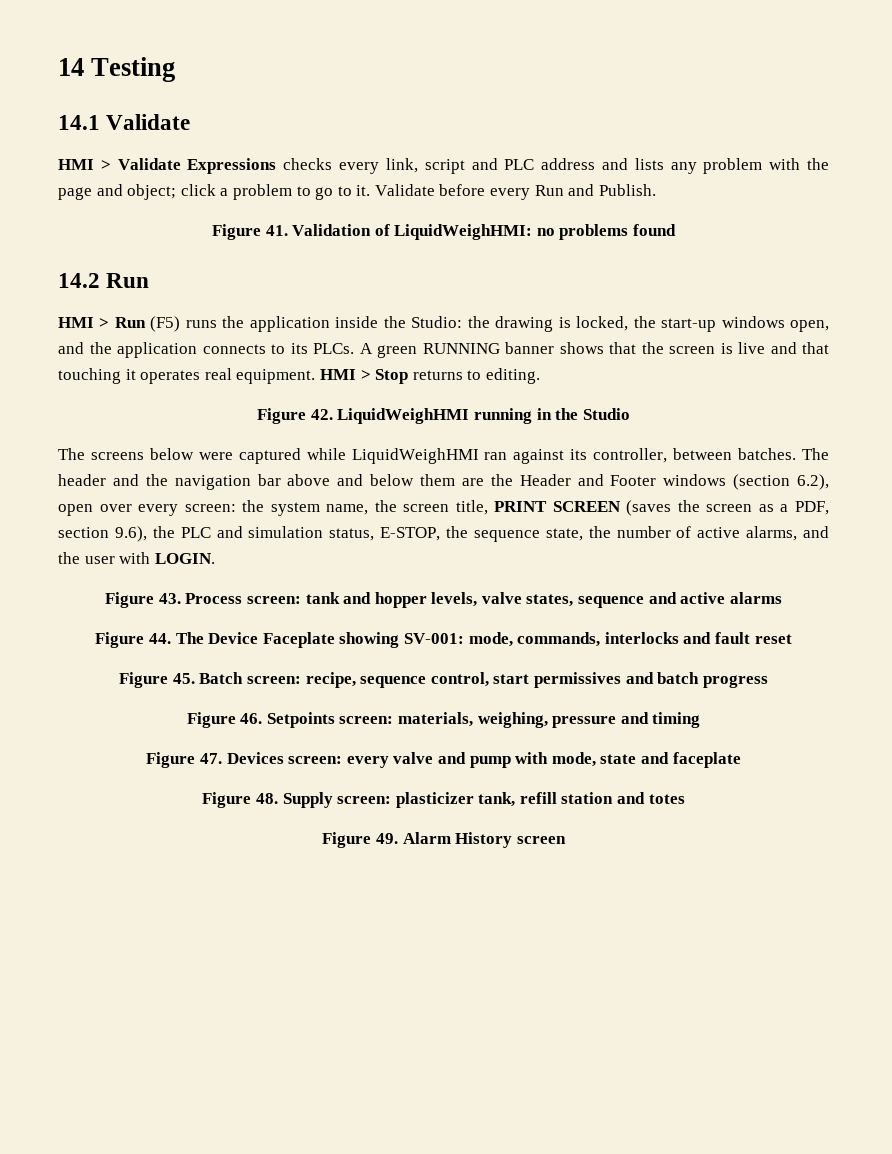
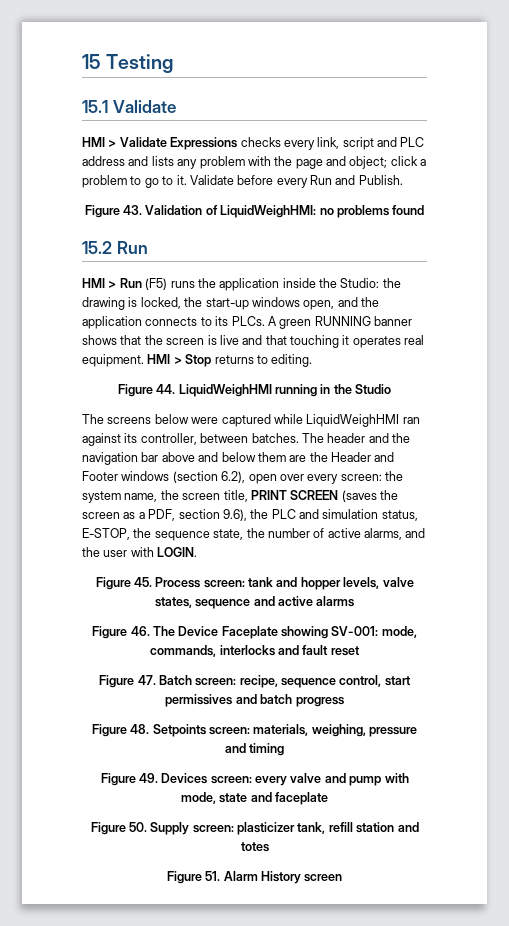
- 14 Testing
+ 15 Testing
- 14.1 Validate
+ 15.1 Validate
- Figure 41. Validation of LiquidWeighHMI: no problems found
+ Figure 43. Validation of LiquidWeighHMI: no problems found
- 14.2 Run
+ 15.2 Run
- Figure 42. LiquidWeighHMI running in the Studio
+ Figure 44. LiquidWeighHMI running in the Studio
- Figure 43. Process screen: tank and hopper levels, valve states, sequence and active alarms
+ Figure 45. Process screen: tank and hopper levels, valve states, sequence and active alarms
- Figure 44. The Device Faceplate showing SV-001: mode, commands, interlocks and fault reset
+ Figure 46. The Device Faceplate showing SV-001: mode, commands, interlocks and fault reset
- Figure 45. Batch screen: recipe, sequence control, start permissives and batch progress
+ Figure 47. Batch screen: recipe, sequence control, start permissives and batch progress
- Figure 46. Setpoints screen: materials, weighing, pressure and timing
+ Figure 48. Setpoints screen: materials, weighing, pressure and timing
- Figure 47. Devices screen: every valve and pump with mode, state and faceplate
+ Figure 49. Devices screen: every valve and pump with mode, state and faceplate
- Figure 48. Supply screen: plasticizer tank, refill station and totes
+ Figure 50. Supply screen: plasticizer tank, refill station and totes
- Figure 49. Alarm History screen
+ Figure 51. Alarm History screen

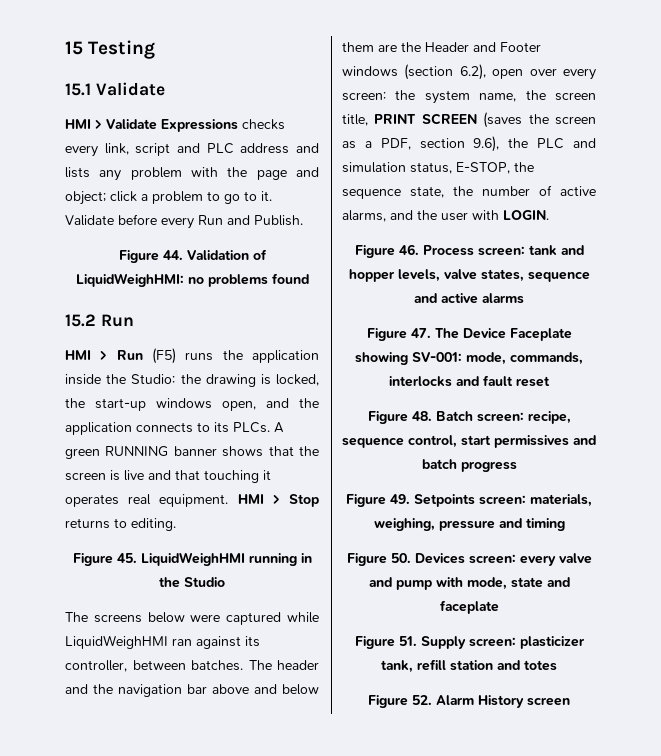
- Figure 43. Validation of LiquidWeighHMI: no problems found
+ Figure 44. Validation of LiquidWeighHMI: no problems found
- Figure 44. LiquidWeighHMI running in the Studio
+ Figure 45. LiquidWeighHMI running in the Studio
- Figure 45. Process screen: tank and hopper levels, valve states, sequence and active alarms
+ Figure 46. Process screen: tank and hopper levels, valve states, sequence and active alarms
- Figure 46. The Device Faceplate showing SV-001: mode, commands, interlocks and fault reset
+ Figure 47. The Device Faceplate showing SV-001: mode, commands, interlocks and fault reset
- Figure 47. Batch screen: recipe, sequence control, start permissives and batch progress
+ Figure 48. Batch screen: recipe, sequence control, start permissives and batch progress
- Figure 48. Setpoints screen: materials, weighing, pressure and timing
+ Figure 49. Setpoints screen: materials, weighing, pressure and timing
- Figure 49. Devices screen: every valve and pump with mode, state and faceplate
+ Figure 50. Devices screen: every valve and pump with mode, state and faceplate
- Figure 50. Supply screen: plasticizer tank, refill station and totes
+ Figure 51. Supply screen: plasticizer tank, refill station and totes
- Figure 51. Alarm History screen
+ Figure 52. Alarm History screen

